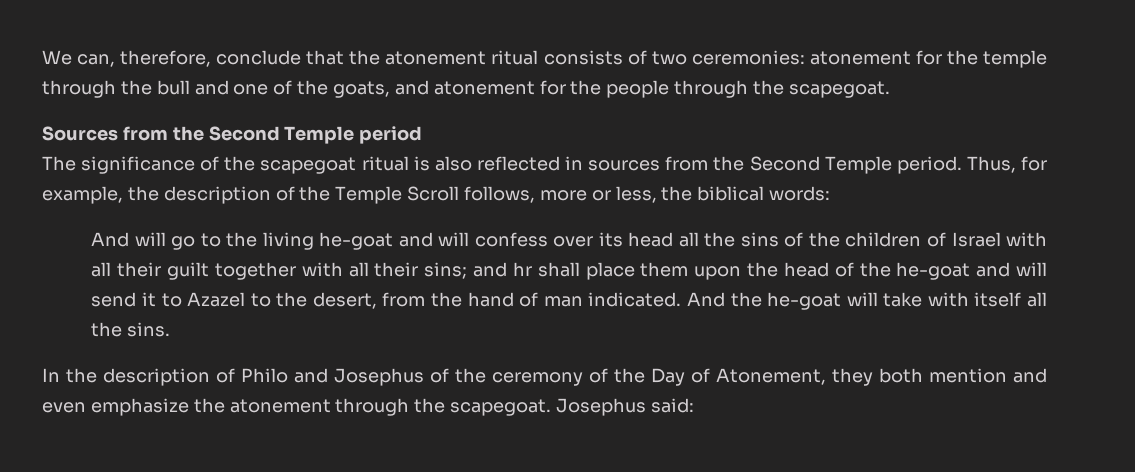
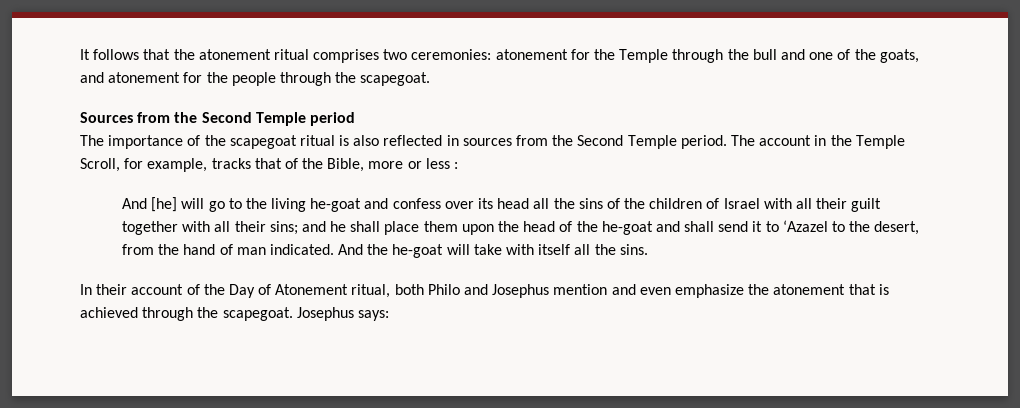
- We can, therefore, conclude that the atonement ritual consists of two ceremonies: atonement for the temple through the bull and one of the goats, and atonement for the people through the scapegoat.
+ It follows that the atonement ritual comprises two ceremonies: atonement for the Temple through the bull and one of the goats, and atonement for the people through the scapegoat.
- The significance of the scapegoat ritual is also reflected in sources from the Second Temple period.
+ The importance of the scapegoat ritual is also reflected in sources from the Second Temple period.
- Thus, for example, the description of the Temple Scroll follows, more or less, the biblical words:
- And will go to the living he-goat and will confess over its head all the sins of the children of Israel with all their guilt together with all their sins; and hr shall place them upon the head of the he-goat and will send it to Azazel to the desert, from the hand of man indicated.
+ The account in the Temple Scroll, for example, tracks that of the Bible, more or less :
+ And [he] will go to the living he-goat and confess over its head all the sins of the children of Israel with all their guilt together with all their sins; and he shall place them upon the head of the he-goat and shall send it to ‘Azazel to the desert, from the hand of man indicated.
- In the description of Philo and Josephus of the ceremony of the Day of Atonement, they both mention and even emphasize the atonement through the scapegoat.
+ In their account of the Day of Atonement ritual, both Philo and Josephus mention and even emphasize the atonement that is achieved through the scapegoat.
- Josephus said:
+ Josephus says:

